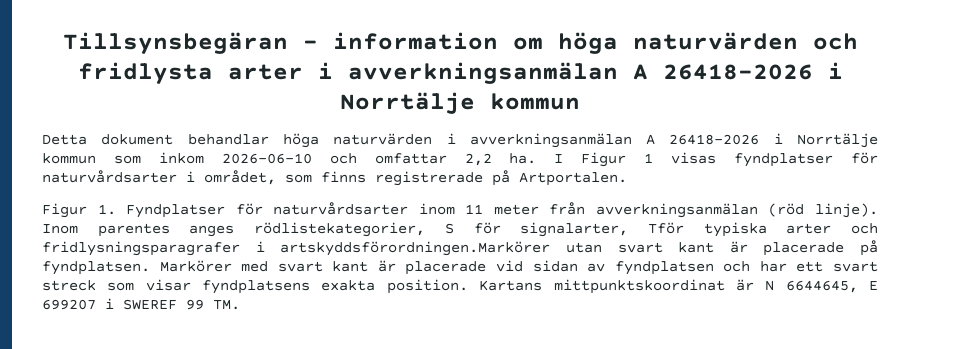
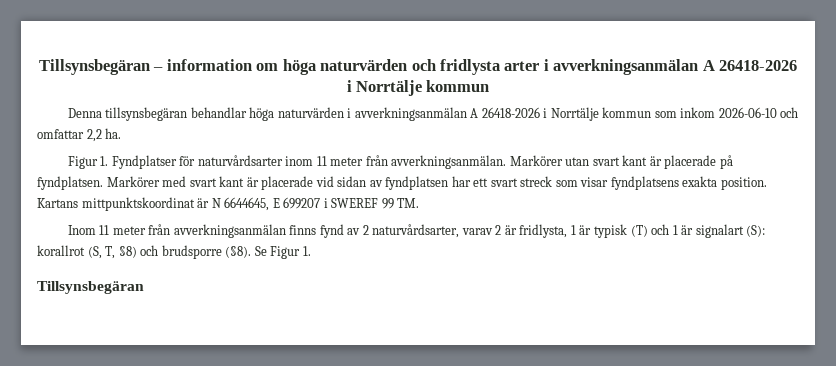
- Detta dokument behandlar höga naturvärden i avverkningsanmälan A 26418-2026 i Norrtälje kommun som inkom 2026-06-10 och omfattar 2,2 ha. I Figur 1 visas fyndplatser för naturvårdsarter i området, som finns registrerade på Artportalen.
+ Denna tillsynsbegäran behandlar höga naturvärden i avverkningsanmälan A 26418-2026 i Norrtälje kommun som inkom 2026-06-10 och omfattar 2,2 ha.
- Figur 1. Fyndplatser för naturvårdsarter inom 11 meter från avverkningsanmälan (röd linje). Inom parentes anges rödlistekategorier, S för signalarter, Tför typiska arter och fridlysningsparagrafer i artskyddsförordningen.Markörer utan svart kant är placerade på fyndplatsen.
+ Figur 1. Fyndplatser för naturvårdsarter inom 11 meter från avverkningsanmälan. Markörer utan svart kant är placerade på fyndplatsen.
- Markörer med svart kant är placerade vid sidan av fyndplatsen och har ett svart streck som visar fyndplatsens exakta position.
+ Markörer med svart kant är placerade vid sidan av fyndplatsen har ett svart streck som visar fyndplatsens exakta position.
+ Inom 11 meter från avverkningsanmälan finns fynd av 2 naturvårdsarter, varav 2 är fridlysta, 1 är typisk (T) och 1 är signalart (S): korallrot (S, T, §8) och brudsporre (§8). Se Figur 1.
+ Tillsynsbegäran

